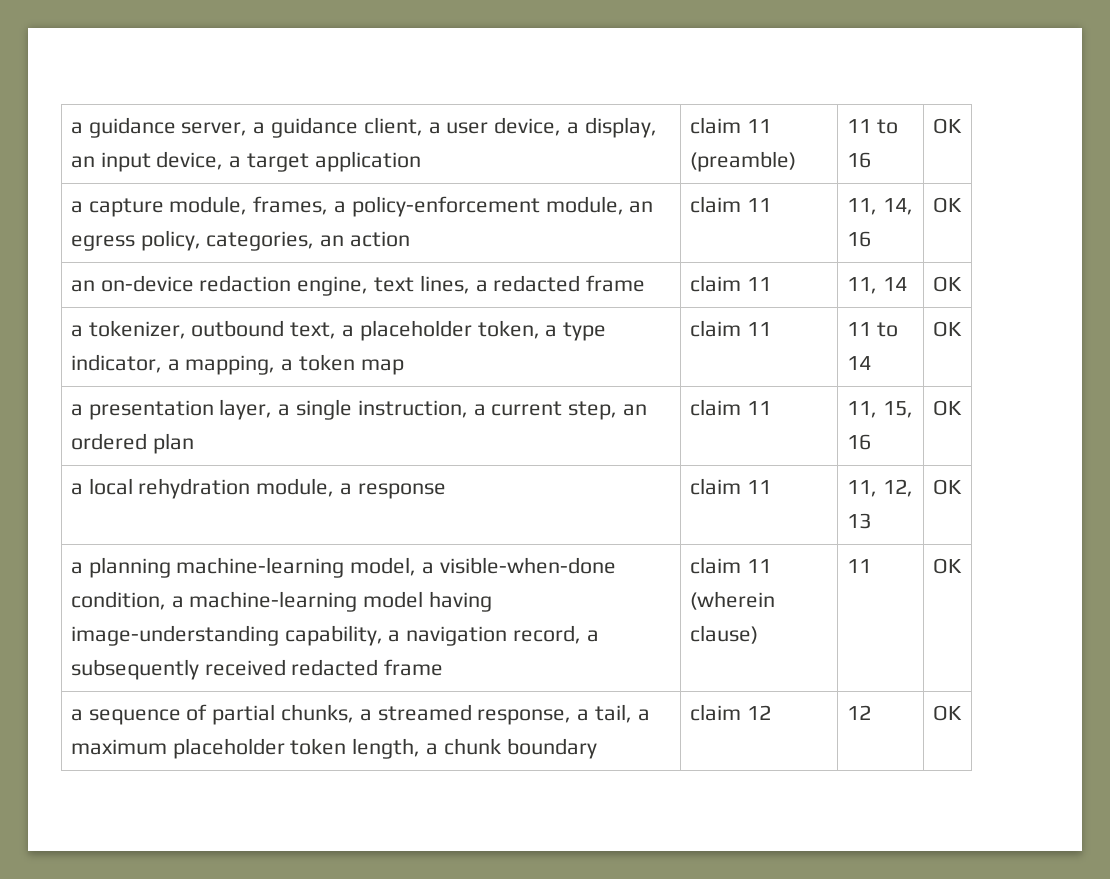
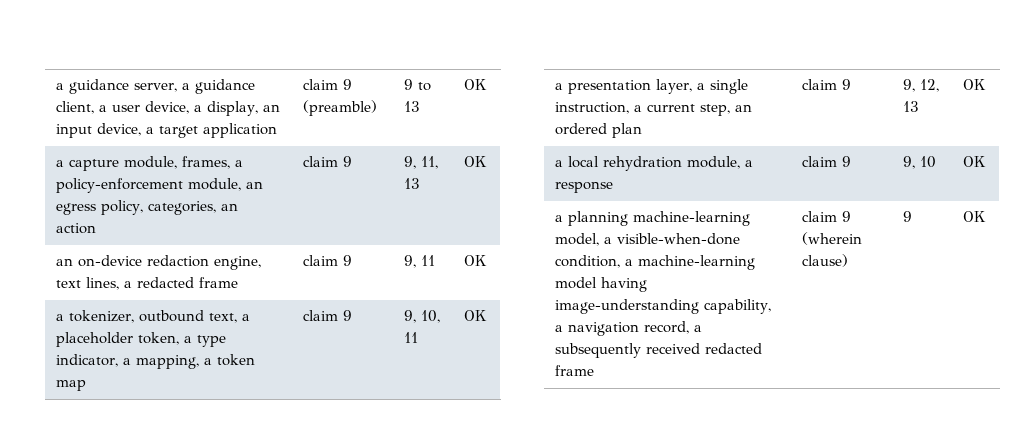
- a guidance server, a guidance client, a user device, a display, an input device, a target application | claim 11 (preamble) | 11 to 16 | OK
+ a guidance server, a guidance client, a user device, a display, an input device, a target application | claim 9 (preamble) | 9 to 13 | OK
- a capture module, frames, a policy-enforcement module, an egress policy, categories, an action | claim 11 | 11, 14, 16 | OK
+ a capture module, frames, a policy-enforcement module, an egress policy, categories, an action | claim 9 | 9, 11, 13 | OK
- an on-device redaction engine, text lines, a redacted frame | claim 11 | 11, 14 | OK
+ an on-device redaction engine, text lines, a redacted frame | claim 9 | 9, 11 | OK
- a tokenizer, outbound text, a placeholder token, a type indicator, a mapping, a token map | claim 11 | 11 to 14 | OK
+ a tokenizer, outbound text, a placeholder token, a type indicator, a mapping, a token map | claim 9 | 9, 10, 11 | OK
- a presentation layer, a single instruction, a current step, an ordered plan | claim 11 | 11, 15, 16 | OK
+ a presentation layer, a single instruction, a current step, an ordered plan | claim 9 | 9, 12, 13 | OK
- a local rehydration module, a response | claim 11 | 11, 12, 13 | OK
+ a local rehydration module, a response | claim 9 | 9, 10 | OK
- a planning machine-learning model, a visible-when-done condition, a machine-learning model having image-understanding capability, a navigation record, a subsequently received redacted frame | claim 11 (wherein clause) | 11 | OK
- a sequence of partial chunks, a streamed response, a tail, a maximum placeholder token length, a chunk boundary | claim 12 | 12 | OK
+ a planning machine-learning model, a visible-when-done condition, a machine-learning model having image-understanding capability, a navigation record, a subsequently received redacted frame | claim 9 (wherein clause) | 9 | OK

